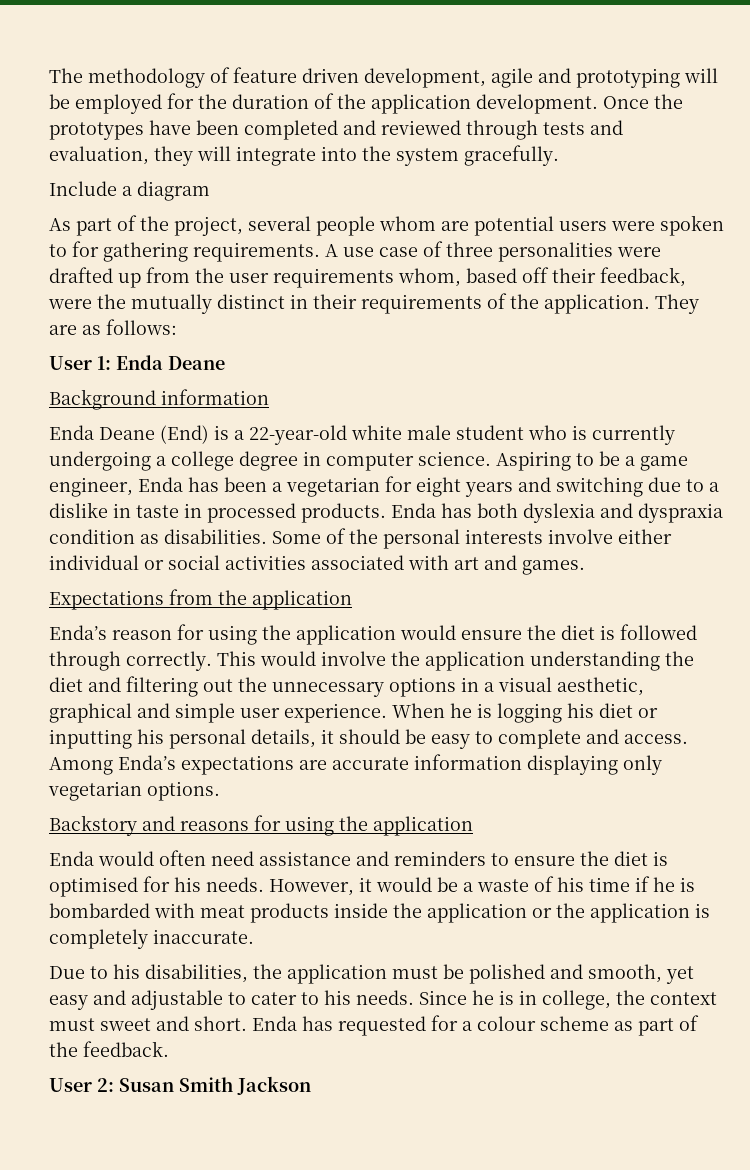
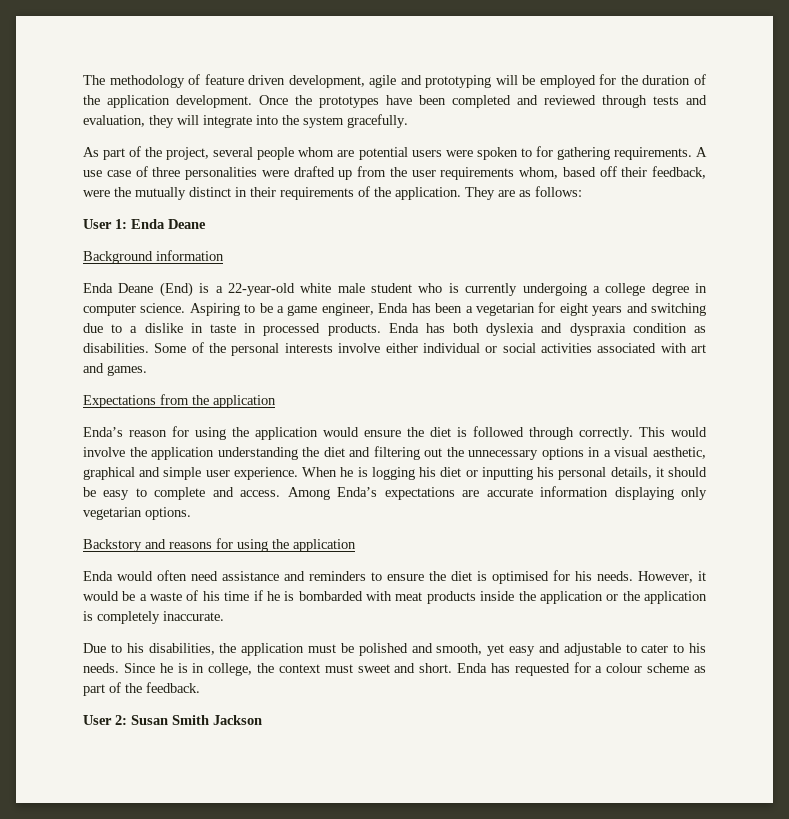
- Include a diagram

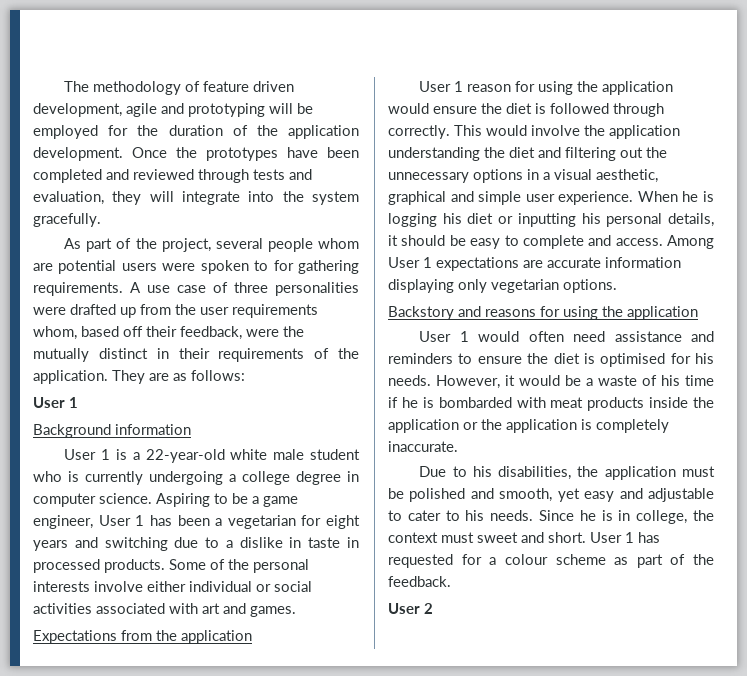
  They are as follows:
- User 1: Enda Deane
+ User 1
- Enda Deane (End) is a 22-year-old white male student who is currently undergoing a college degree in computer science.
+ User 1 is a 22-year-old white male student who is currently undergoing a college degree in computer science.
- Aspiring to be a game engineer, Enda has been a vegetarian for eight years and switching due to a dislike in taste in processed products.
+ Aspiring to be a game engineer, User 1 has been a vegetarian for eight years and switching due to a dislike in taste in processed products.
- Enda has both dyslexia and dyspraxia condition as disabilities.
- Enda’s reason for using the application would ensure the diet is followed through correctly.
+ User 1 reason for using the application would ensure the diet is followed through correctly.
- Among Enda’s expectations are accurate information displaying only vegetarian options.
+ Among User 1 expectations are accurate information displaying only vegetarian options.
- Enda would often need assistance and reminders to ensure the diet is optimised for his needs.
+ User 1 would often need assistance and reminders to ensure the diet is optimised for his needs.
- Enda has requested for a colour scheme as part of the feedback.
+ User 1 has requested for a colour scheme as part of the feedback.
- User 2: Susan Smith Jackson
+ User 2

